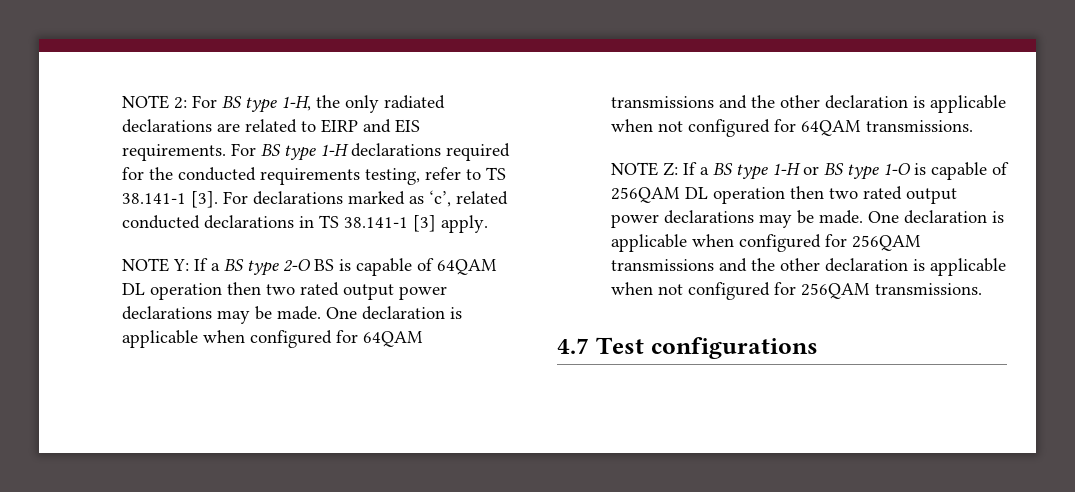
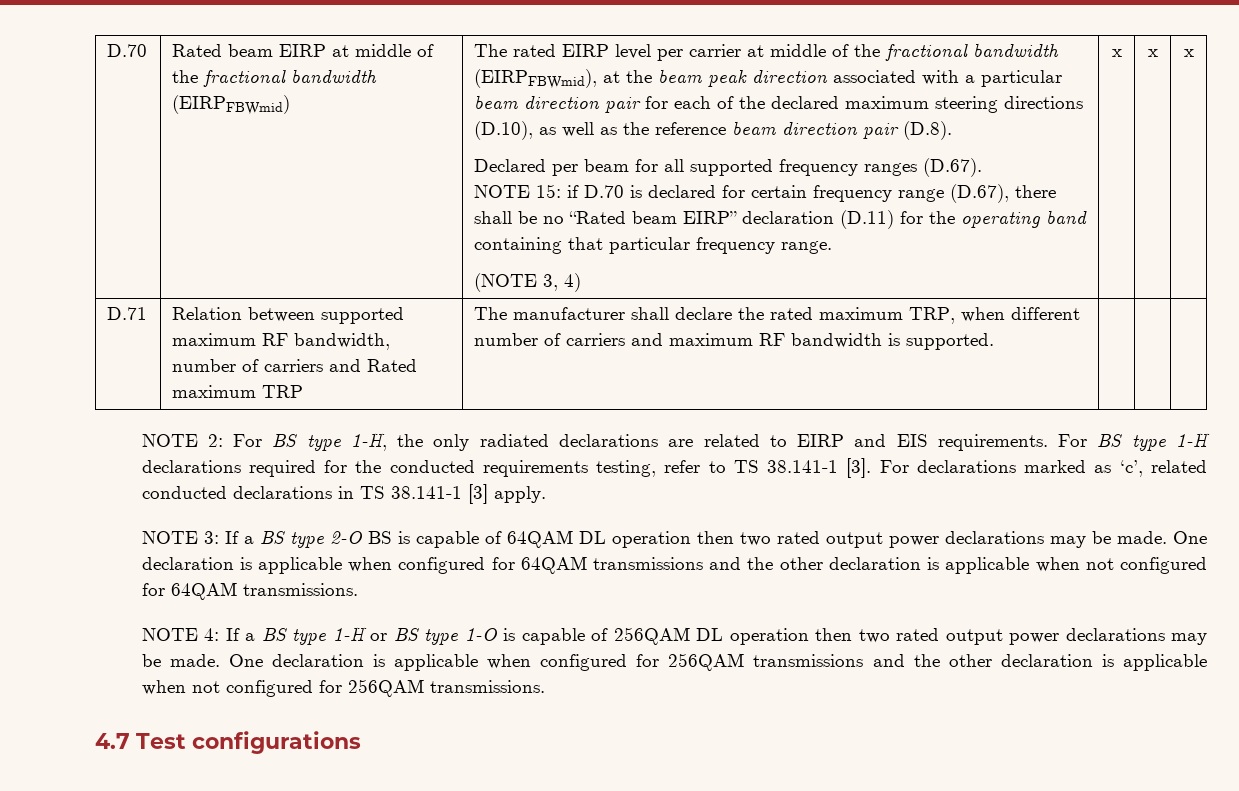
+ D.70 | Rated beam EIRP at middle of the fractional bandwidth (EIRPFBWmid) | The rated EIRP level per carrier at middle of the fractional bandwidth (EIRPFBWmid), at the beam peak direction associated with a particular beam direction pair for each of the declared maximum steering directions (D.10), as well as the reference beam direction pair (D.8).
+ Declared per beam for all supported frequency ranges (D.67).
+ NOTE 15: if D.70 is declared for certain frequency range (D.67), there shall be no “Rated beam EIRP” declaration (D.11) for the operating band containing that particular frequency range.
+ (NOTE 3, 4) | x | x | x
+ D.71 | Relation between supported maximum RF bandwidth, number of carriers and Rated maximum TRP | The manufacturer shall declare the rated maximum TRP, when different number of carriers and maximum RF bandwidth is supported. | | |
- NOTE Y: If a BS type 2-O BS is capable of 64QAM DL operation then two rated output power declarations may be made.
+ NOTE 3: If a BS type 2-O BS is capable of 64QAM DL operation then two rated output power declarations may be made.
- NOTE Z: If a BS type 1-H or BS type 1-O is capable of 256QAM DL operation then two rated output power declarations may be made.
+ NOTE 4: If a BS type 1-H or BS type 1-O is capable of 256QAM DL operation then two rated output power declarations may be made.

